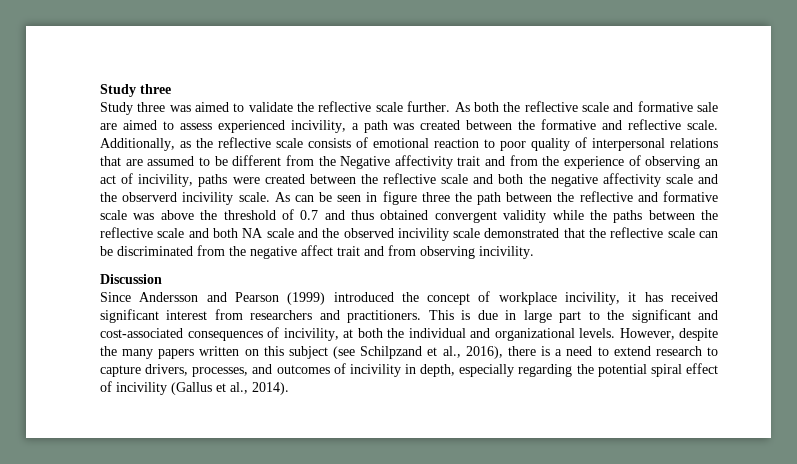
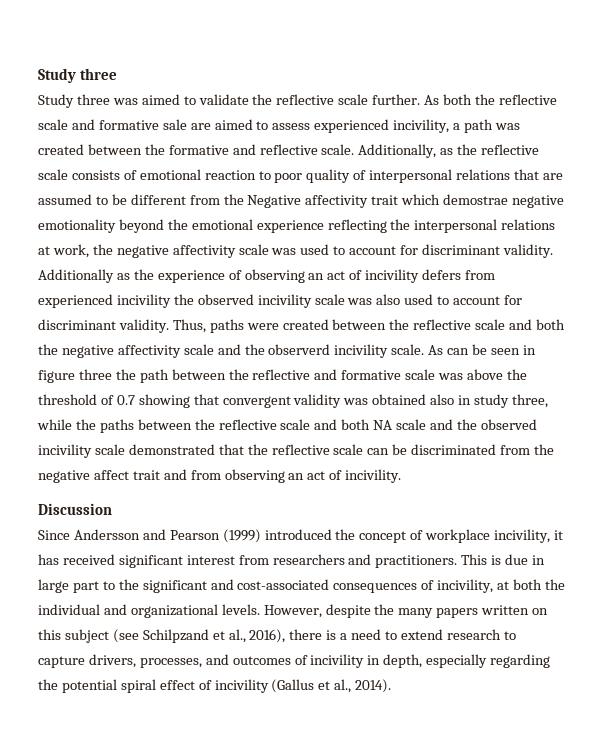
- Additionally, as the reflective scale consists of emotional reaction to poor quality of interpersonal relations that are assumed to be different from the Negative affectivity trait and from the experience of observing an act of incivility, paths were created between the reflective scale and both the negative affectivity scale and the observerd incivility scale.
+ Additionally, as the reflective scale consists of emotional reaction to poor quality of interpersonal relations that are assumed to be different from the Negative affectivity trait which demostrae negative emotionality beyond the emotional experience reflecting the interpersonal relations at work, the negative affectivity scale was used to account for discriminant validity. Additionally as the experience of observing an act of incivility defers from experienced incivility the observed incivility scale was also used to account for discriminant validity. Thus, paths were created between the reflective scale and both the negative affectivity scale and the observerd incivility scale.
- As can be seen in figure three the path between the reflective and formative scale was above the threshold of 0.7 and thus obtained convergent validity while the paths between the reflective scale and both NA scale and the observed incivility scale demonstrated that the reflective scale can be discriminated from the negative affect trait and from observing incivility.
+ As can be seen in figure three the path between the reflective and formative scale was above the threshold of 0.7 showing that convergent validity was obtained also in study three, while the paths between the reflective scale and both NA scale and the observed incivility scale demonstrated that the reflective scale can be discriminated from the negative affect trait and from observing an act of incivility.

